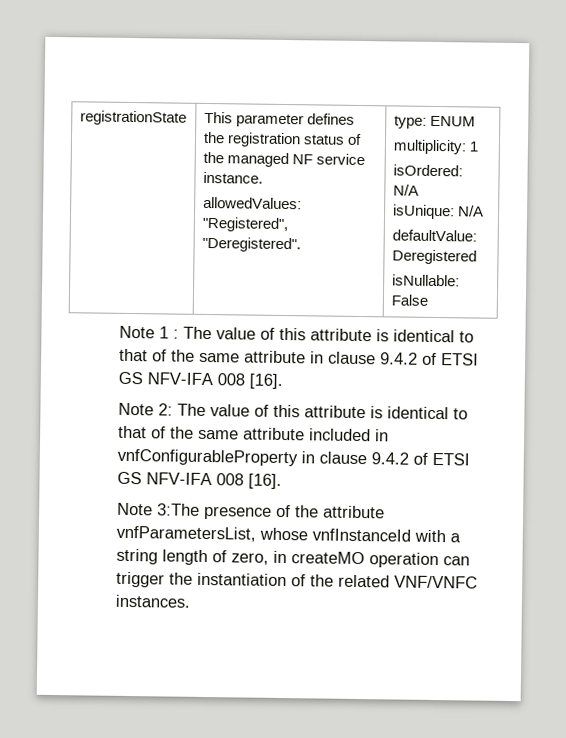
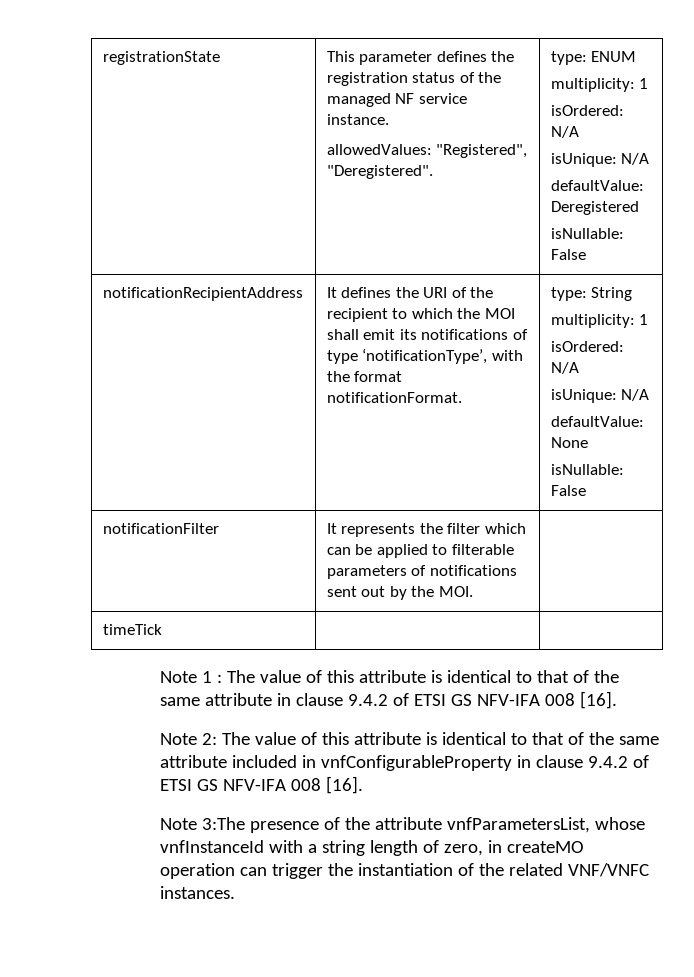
+ notificationRecipientAddress | It defines the URI of the recipient to which the MOI shall emit its notifications of type ‘notificationType’, with the format notificationFormat. | type: String
+ multiplicity: 1
+ isOrdered: N/A
+ isUnique: N/A
+ defaultValue: None
+ isNullable: False
+ notificationFilter | It represents the filter which can be applied to filterable parameters of notifications sent out by the MOI. |
+ timeTick | |

